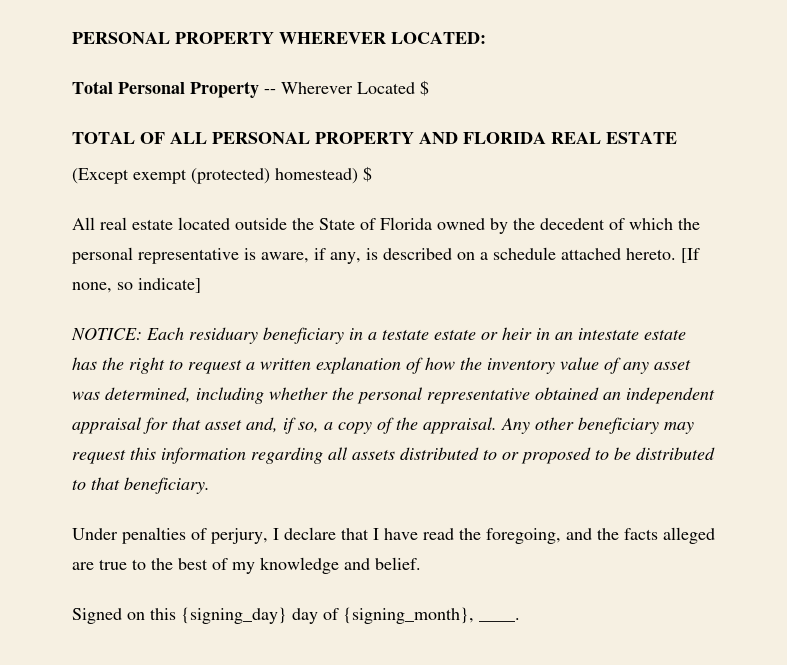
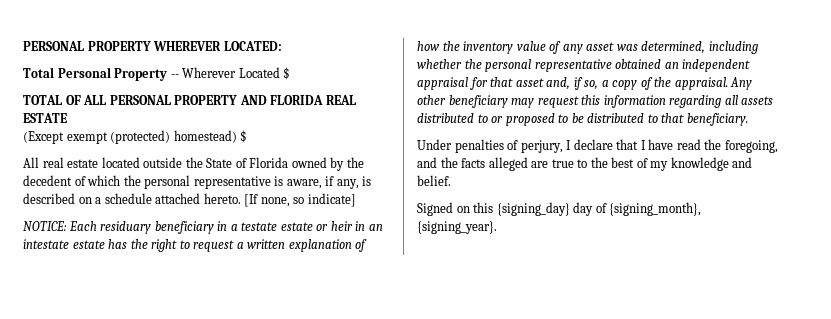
- Signed on this {signing_day} day of {signing_month}, ____.
+ Signed on this {signing_day} day of {signing_month}, {signing_year}.

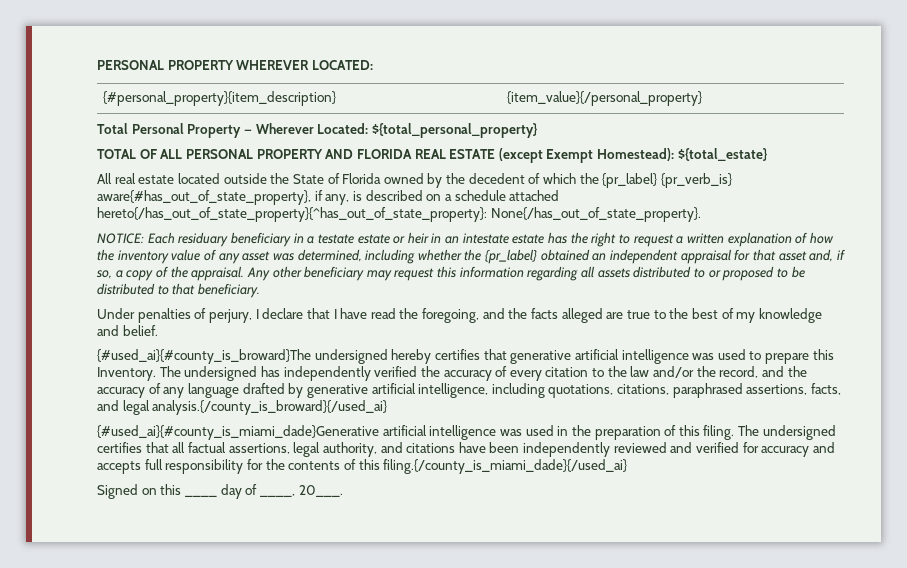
+ {#personal_property}{item_description} | {item_value}{/personal_property}
- Total Personal Property -- Wherever Located $
+ Total Personal Property — Wherever Located: ${total_personal_property}
- TOTAL OF ALL PERSONAL PROPERTY AND FLORIDA REAL ESTATE
- (Except exempt (protected) homestead) $
+ TOTAL OF ALL PERSONAL PROPERTY AND FLORIDA REAL ESTATE (except Exempt Homestead): ${total_estate}
- All real estate located outside the State of Florida owned by the decedent of which the personal representative is aware, if any, is described on a schedule attached hereto. [If none, so indicate]
+ All real estate located outside the State of Florida owned by the decedent of which the {pr_label} {pr_verb_is} aware{#has_out_of_state_property}, if any, is described on a schedule attached hereto{/has_out_of_state_property}{^has_out_of_state_property}: None{/has_out_of_state_property}.
- NOTICE: Each residuary beneficiary in a testate estate or heir in an intestate estate has the right to request a written explanation of how the inventory value of any asset was determined, including whether the personal representative obtained an independent appraisal for that asset and, if so, a copy of the appraisal.
+ NOTICE: Each residuary beneficiary in a testate estate or heir in an intestate estate has the right to request a written explanation of how the inventory value of any asset was determined, including whether the {pr_label} obtained an independent appraisal for that asset and, if so, a copy of the appraisal.
+ {#used_ai}{#county_is_broward}The undersigned hereby certifies that generative artificial intelligence was used to prepare this Inventory. The undersigned has independently verified the accuracy of every citation to the law and/or the record, and the accuracy of any language drafted by generative artificial intelligence, including quotations, citations, paraphrased assertions, facts, and legal analysis.{/county_is_broward}{/used_ai}
+ {#used_ai}{#county_is_miami_dade}Generative artificial intelligence was used in the preparation of this filing. The undersigned certifies that all factual assertions, legal authority, and citations have been independently reviewed and verified for accuracy and accepts full responsibility for the contents of this filing.{/county_is_miami_dade}{/used_ai}
- Signed on this {signing_day} day of {signing_month}, {signing_year}.
+ Signed on this ____ day of ____, 20___.

